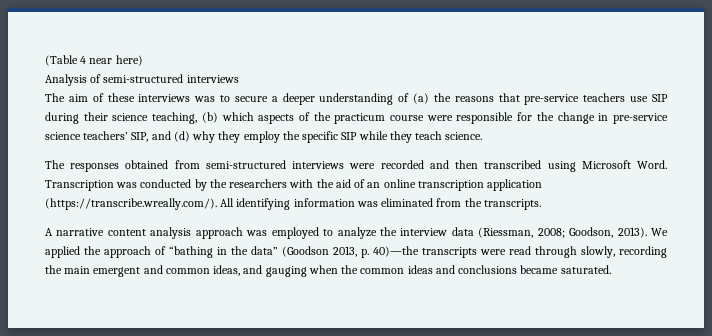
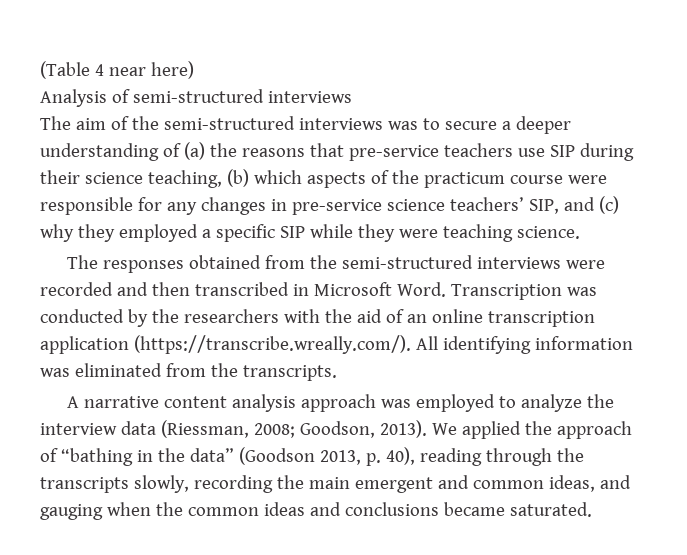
- The aim of these interviews was to secure a deeper understanding of (a) the reasons that pre-service teachers use SIP during their science teaching, (b) which aspects of the practicum course were responsible for the change in pre-service science teachers’ SIP, and (d) why they employ the specific SIP while they teach science.
+ The aim of the semi-structured interviews was to secure a deeper understanding of (a) the reasons that pre-service teachers use SIP during their science teaching, (b) which aspects of the practicum course were responsible for any changes in pre-service science teachers’ SIP, and (c) why they employed a specific SIP while they were teaching science.
- The responses obtained from semi-structured interviews were recorded and then transcribed using Microsoft Word.
+ The responses obtained from the semi-structured interviews were recorded and then transcribed in Microsoft Word.
- We applied the approach of “bathing in the data” (Goodson 2013, p. 40)—the transcripts were read through slowly, recording the main emergent and common ideas, and gauging when the common ideas and conclusions became saturated.
+ We applied the approach of “bathing in the data” (Goodson 2013, p. 40), reading through the transcripts slowly, recording the main emergent and common ideas, and gauging when the common ideas and conclusions became saturated.

